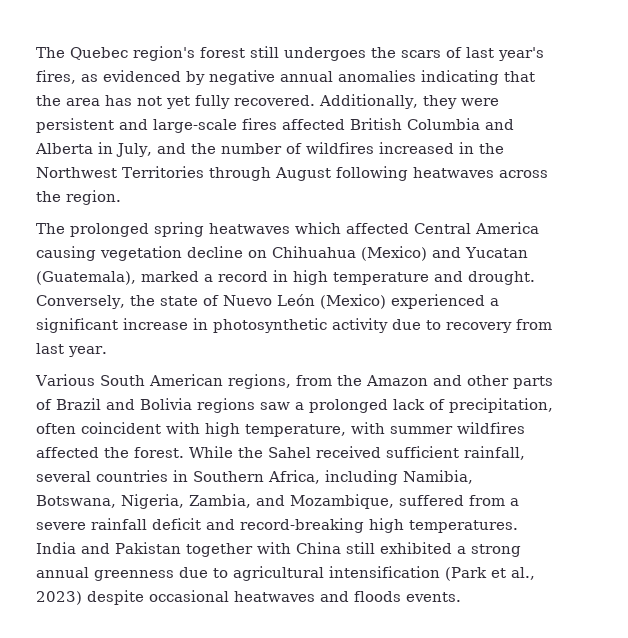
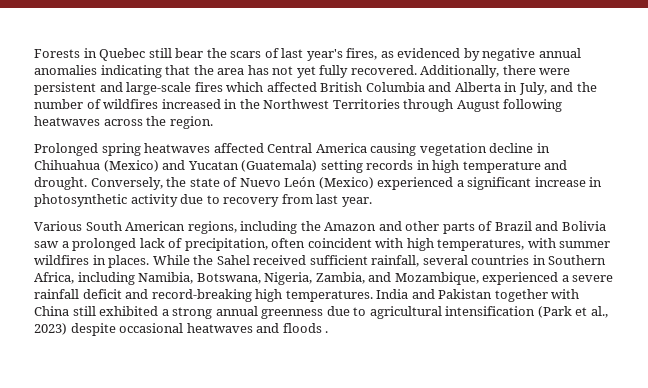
- The Quebec region's forest still undergoes the scars of last year's fires, as evidenced by negative annual anomalies indicating that the area has not yet fully recovered.
+ Forests in Quebec still bear the scars of last year's fires, as evidenced by negative annual anomalies indicating that the area has not yet fully recovered.
- Additionally, they were persistent and large-scale fires affected British Columbia and Alberta in July, and the number of wildfires increased in the Northwest Territories through August following heatwaves across the region.
+ Additionally, there were persistent and large-scale fires which affected British Columbia and Alberta in July, and the number of wildfires increased in the Northwest Territories through August following heatwaves across the region.
- The prolonged spring heatwaves which affected Central America causing vegetation decline on Chihuahua (Mexico) and Yucatan (Guatemala), marked a record in high temperature and drought.
+ Prolonged spring heatwaves affected Central America causing vegetation decline in Chihuahua (Mexico) and Yucatan (Guatemala) setting records in high temperature and drought.
- Various South American regions, from the Amazon and other parts of Brazil and Bolivia regions saw a prolonged lack of precipitation, often coincident with high temperature, with summer wildfires affected the forest.
+ Various South American regions, including the Amazon and other parts of Brazil and Bolivia saw a prolonged lack of precipitation, often coincident with high temperatures, with summer wildfires in places.
- While the Sahel received sufficient rainfall, several countries in Southern Africa, including Namibia, Botswana, Nigeria, Zambia, and Mozambique, suffered from a severe rainfall deficit and record-breaking high temperatures.
+ While the Sahel received sufficient rainfall, several countries in Southern Africa, including Namibia, Botswana, Nigeria, Zambia, and Mozambique, experienced a severe rainfall deficit and record-breaking high temperatures.
- India and Pakistan together with China still exhibited a strong annual greenness due to agricultural intensification (Park et al., 2023) despite occasional heatwaves and floods events.
+ India and Pakistan together with China still exhibited a strong annual greenness due to agricultural intensification (Park et al., 2023) despite occasional heatwaves and floods .

